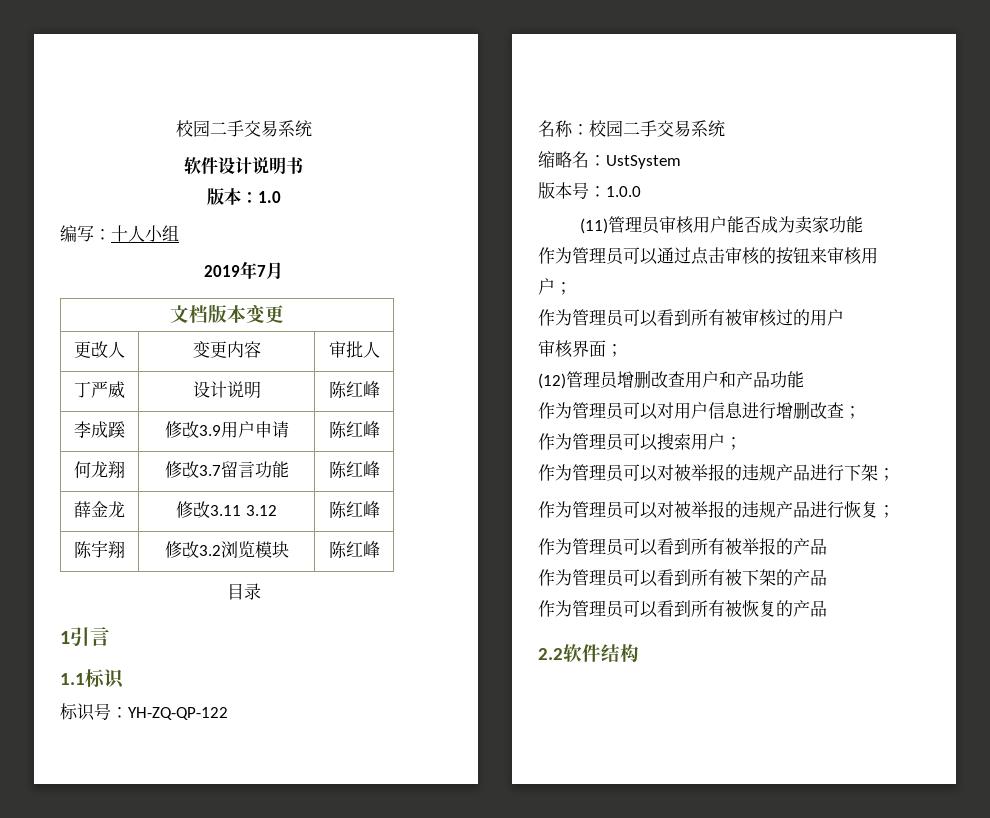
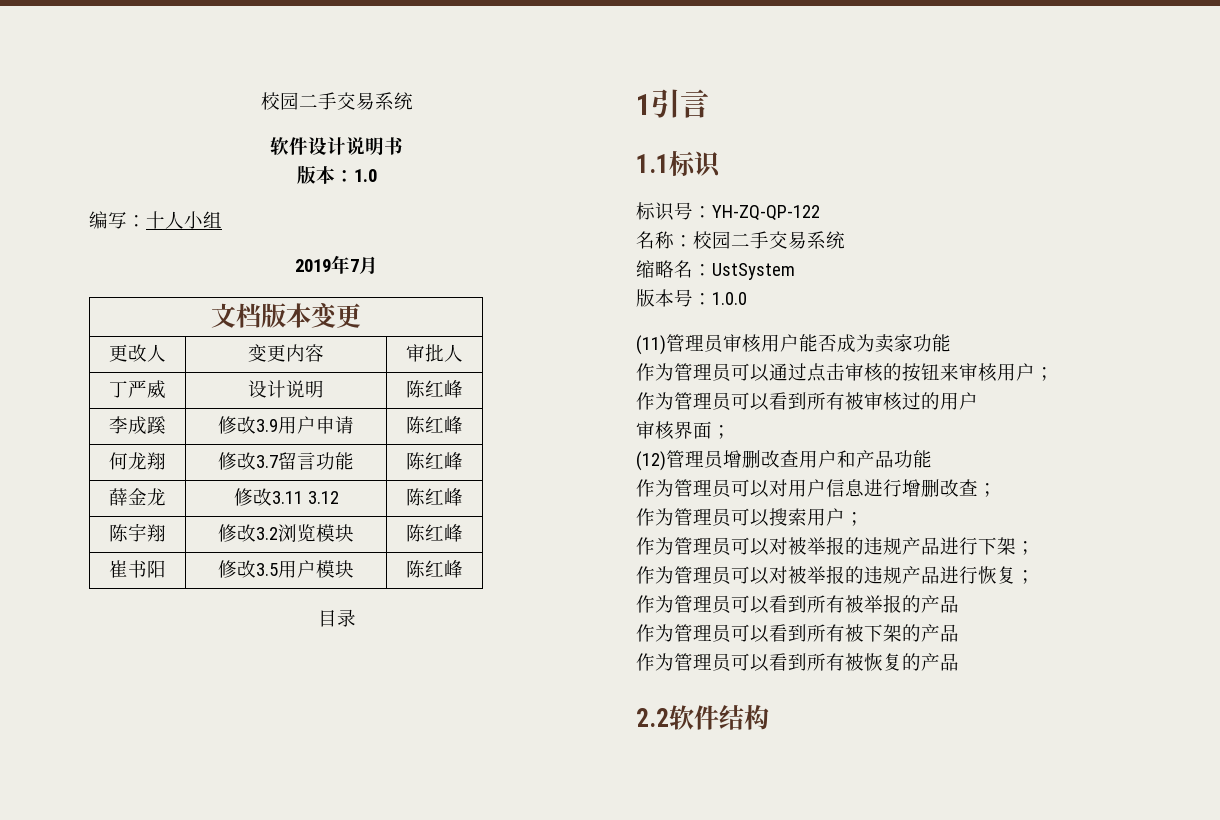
+ 崔书阳 | 修改3.5用户模块 | 陈红峰

